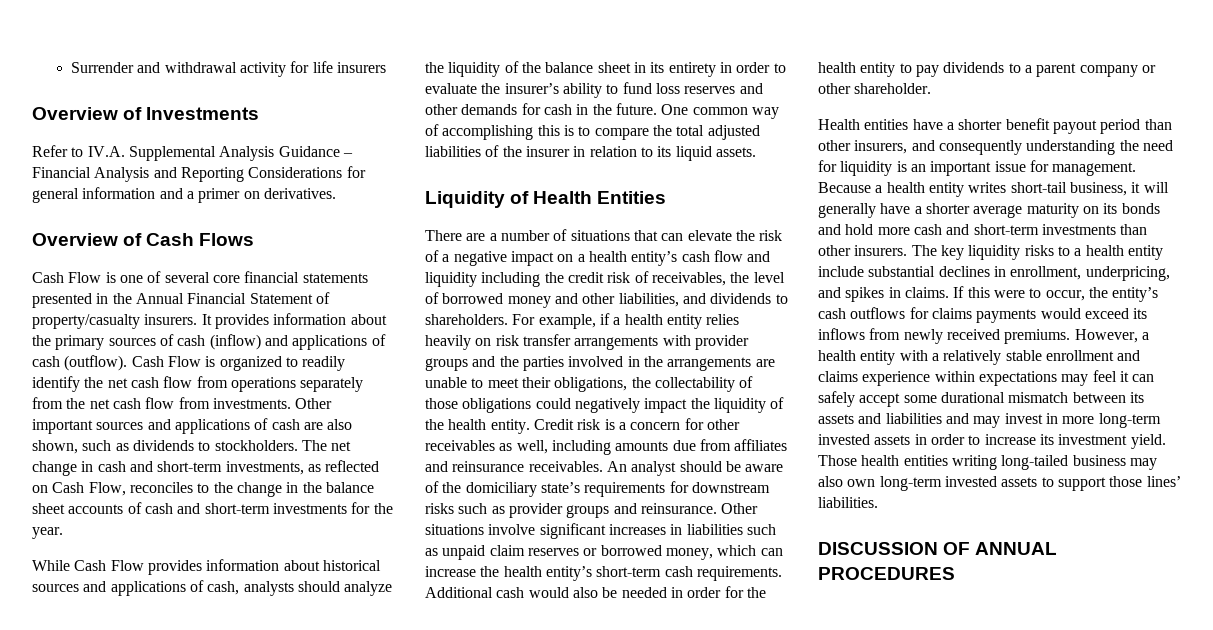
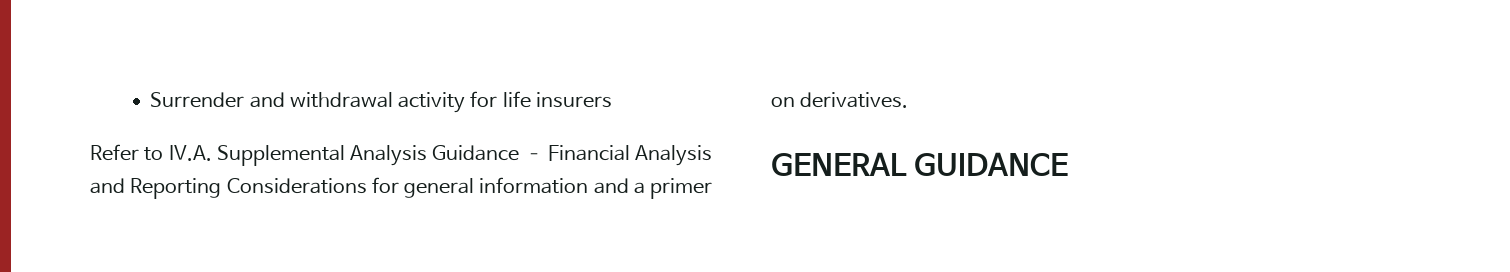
- Overview of Investments
- Overview of Cash Flows
- Cash Flow is one of several core financial statements presented in the Annual Financial Statement of property/casualty insurers. It provides information about the primary sources of cash (inflow) and applications of cash (outflow). Cash Flow is organized to readily identify the net cash flow from operations separately from the net cash flow from investments. Other important sources and applications of cash are also shown, such as dividends to stockholders. The net change in cash and short-term investments, as reflected on Cash Flow, reconciles to the change in the balance sheet accounts of cash and short-term investments for the year.
- While Cash Flow provides information about historical sources and applications of cash, analysts should analyze the liquidity of the balance sheet in its entirety in order to evaluate the insurer’s ability to fund loss reserves and other demands for cash in the future. One common way of accomplishing this is to compare the total adjusted liabilities of the insurer in relation to its liquid assets.
- Liquidity of Health Entities
- There are a number of situations that can elevate the risk of a negative impact on a health entity’s cash flow and liquidity including the credit risk of receivables, the level of borrowed money and other liabilities, and dividends to shareholders. For example, if a health entity relies heavily on risk transfer arrangements with provider groups and the parties involved in the arrangements are unable to meet their obligations, the collectability of those obligations could negatively impact the liquidity of the health entity. Credit risk is a concern for other receivables as well, including amounts due from affiliates and reinsurance receivables. An analyst should be aware of the domiciliary state’s requirements for downstream risks such as provider groups and reinsurance. Other situations involve significant increases in liabilities such as unpaid claim reserves or borrowed money, which can increase the health entity’s short-term cash requirements. Additional cash would also be needed in order for the health entity to pay dividends to a parent company or other shareholder.
- Health entities have a shorter benefit payout period than other insurers, and consequently understanding the need for liquidity is an important issue for management. Because a health entity writes short-tail business, it will generally have a shorter average maturity on its bonds and hold more cash and short-term investments than other insurers. The key liquidity risks to a health entity include substantial declines in enrollment, underpricing, and spikes in claims. If this were to occur, the entity’s cash outflows for claims payments would exceed its inflows from newly received premiums. However, a health entity with a relatively stable enrollment and claims experience within expectations may feel it can safely accept some durational mismatch between its assets and liabilities and may invest in more long-term invested assets in order to increase its investment yield. Those health entities writing long-tailed business may also own long-term invested assets to support those lines’ liabilities.
- DISCUSSION OF ANNUAL PROCEDURES
+ GENERAL GUIDANCE

